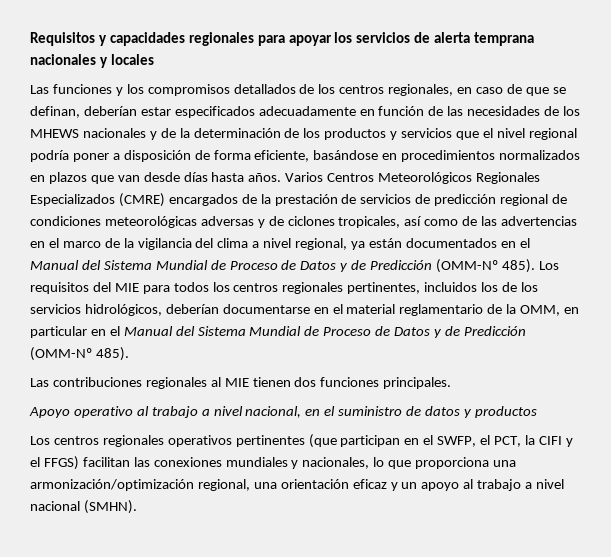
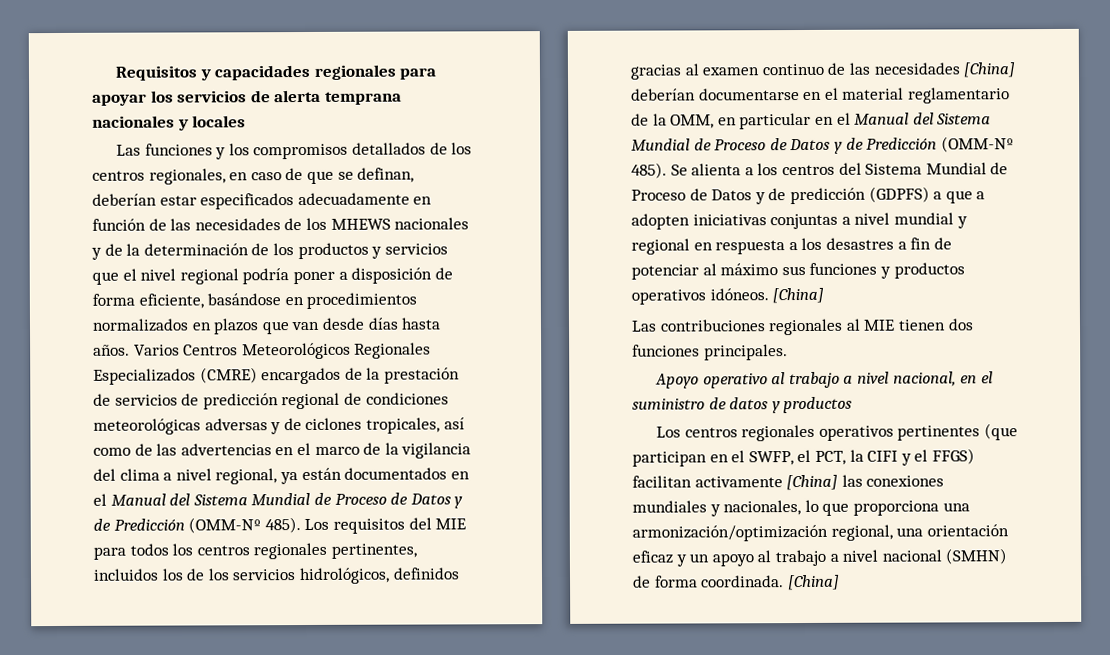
- Los requisitos del MIE para todos los centros regionales pertinentes, incluidos los de los servicios hidrológicos, deberían documentarse en el material reglamentario de la OMM, en particular en el Manual del Sistema Mundial de Proceso de Datos y de Predicción (OMM-Nº 485).
+ Los requisitos del MIE para todos los centros regionales pertinentes, incluidos los de los servicios hidrológicos, definidos gracias al examen continuo de las necesidades [China] deberían documentarse en el material reglamentario de la OMM, en particular en el Manual del Sistema Mundial de Proceso de Datos y de Predicción (OMM-Nº 485). Se alienta a los centros del Sistema Mundial de Proceso de Datos y de predicción (GDPFS) a que a adopten iniciativas conjuntas a nivel mundial y regional en respuesta a los desastres a fin de potenciar al máximo sus funciones y productos operativos idóneos. [China]
- Los centros regionales operativos pertinentes (que participan en el SWFP, el PCT, la CIFI y el FFGS) facilitan las conexiones mundiales y nacionales, lo que proporciona una armonización/optimización regional, una orientación eficaz y un apoyo al trabajo a nivel nacional (SMHN).
+ Los centros regionales operativos pertinentes (que participan en el SWFP, el PCT, la CIFI y el FFGS) facilitan activamente [China] las conexiones mundiales y nacionales, lo que proporciona una armonización/optimización regional, una orientación eficaz y un apoyo al trabajo a nivel nacional (SMHN) de forma coordinada. [China]

